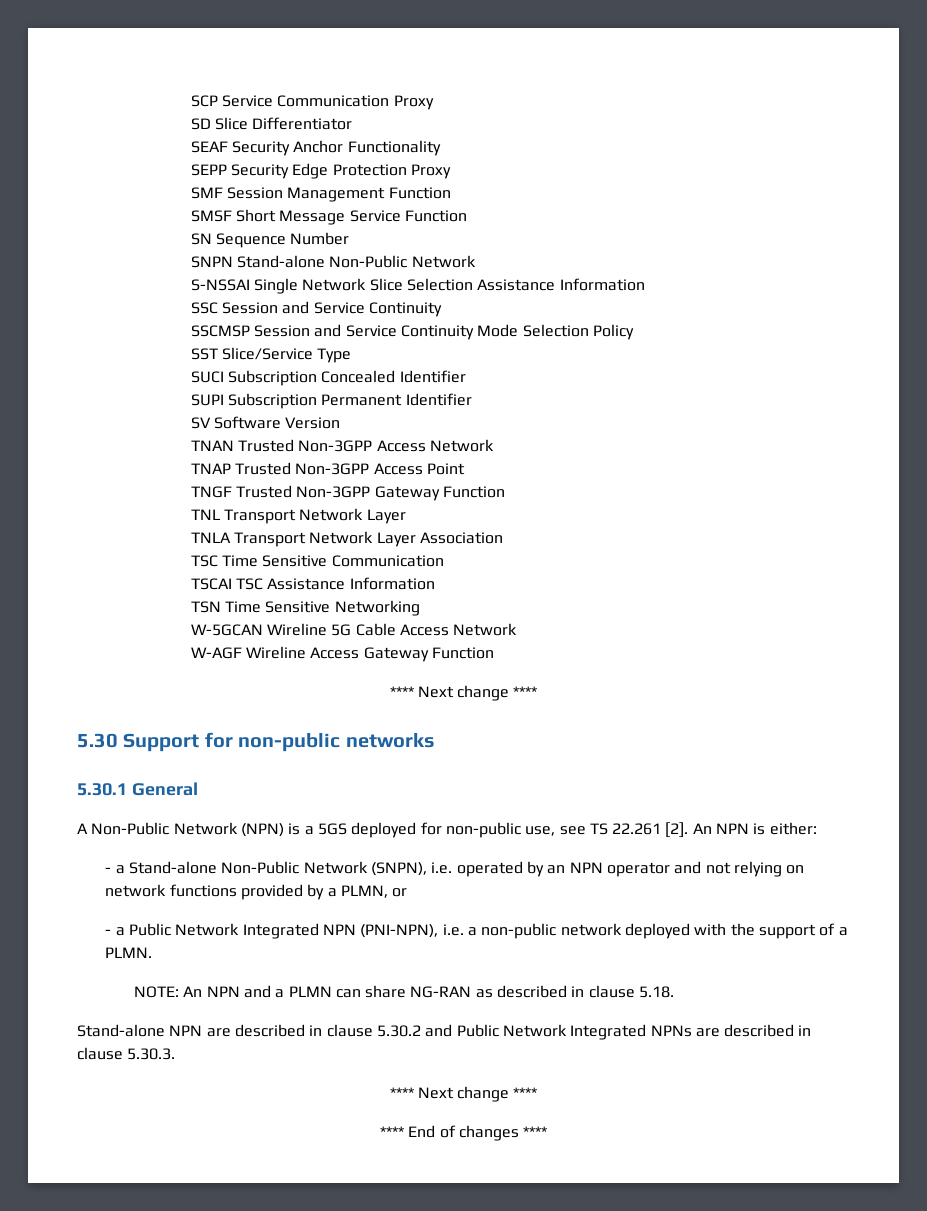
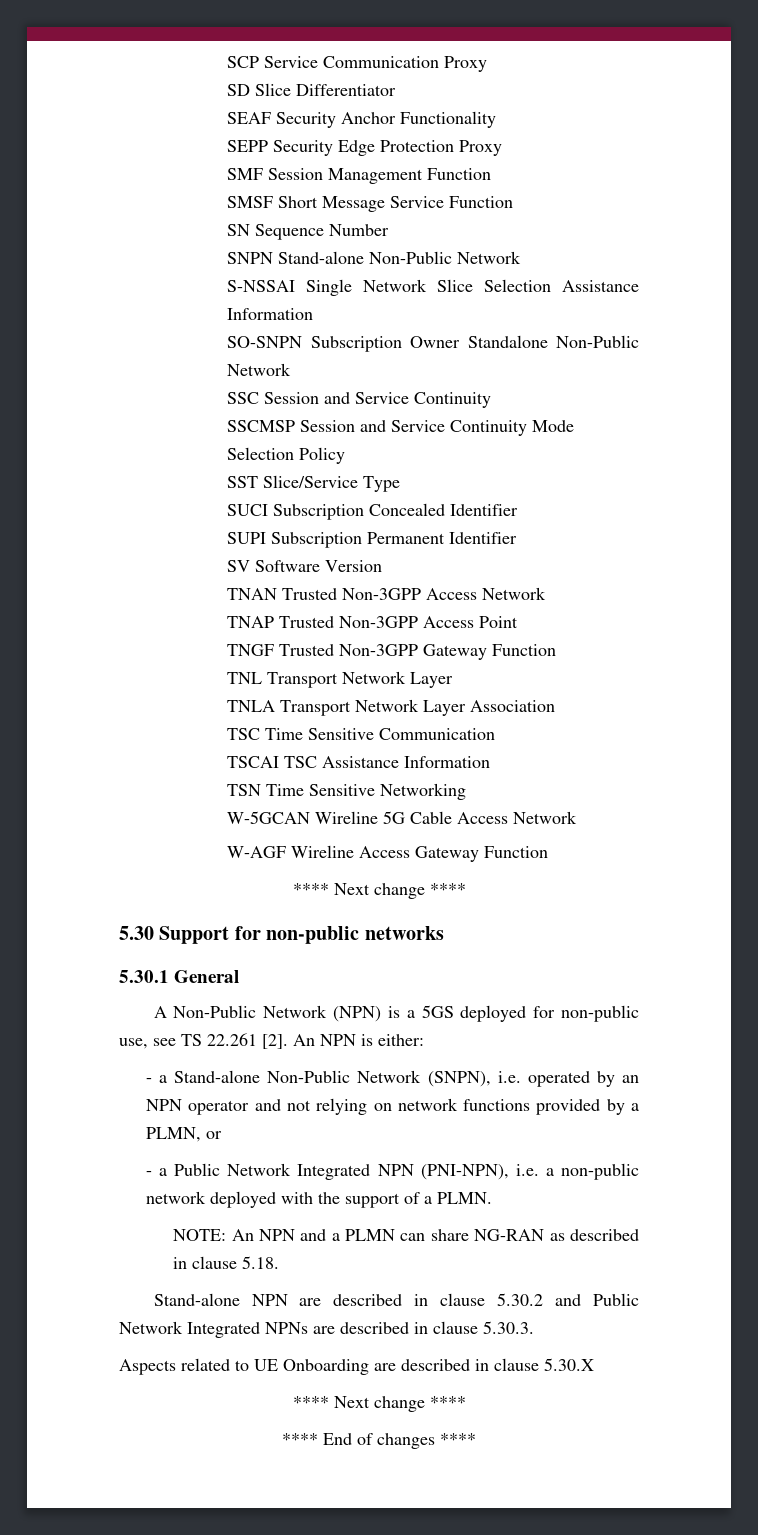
+ SO-SNPN Subscription Owner Standalone Non-Public Network
+ Aspects related to UE Onboarding are described in clause 5.30.X

